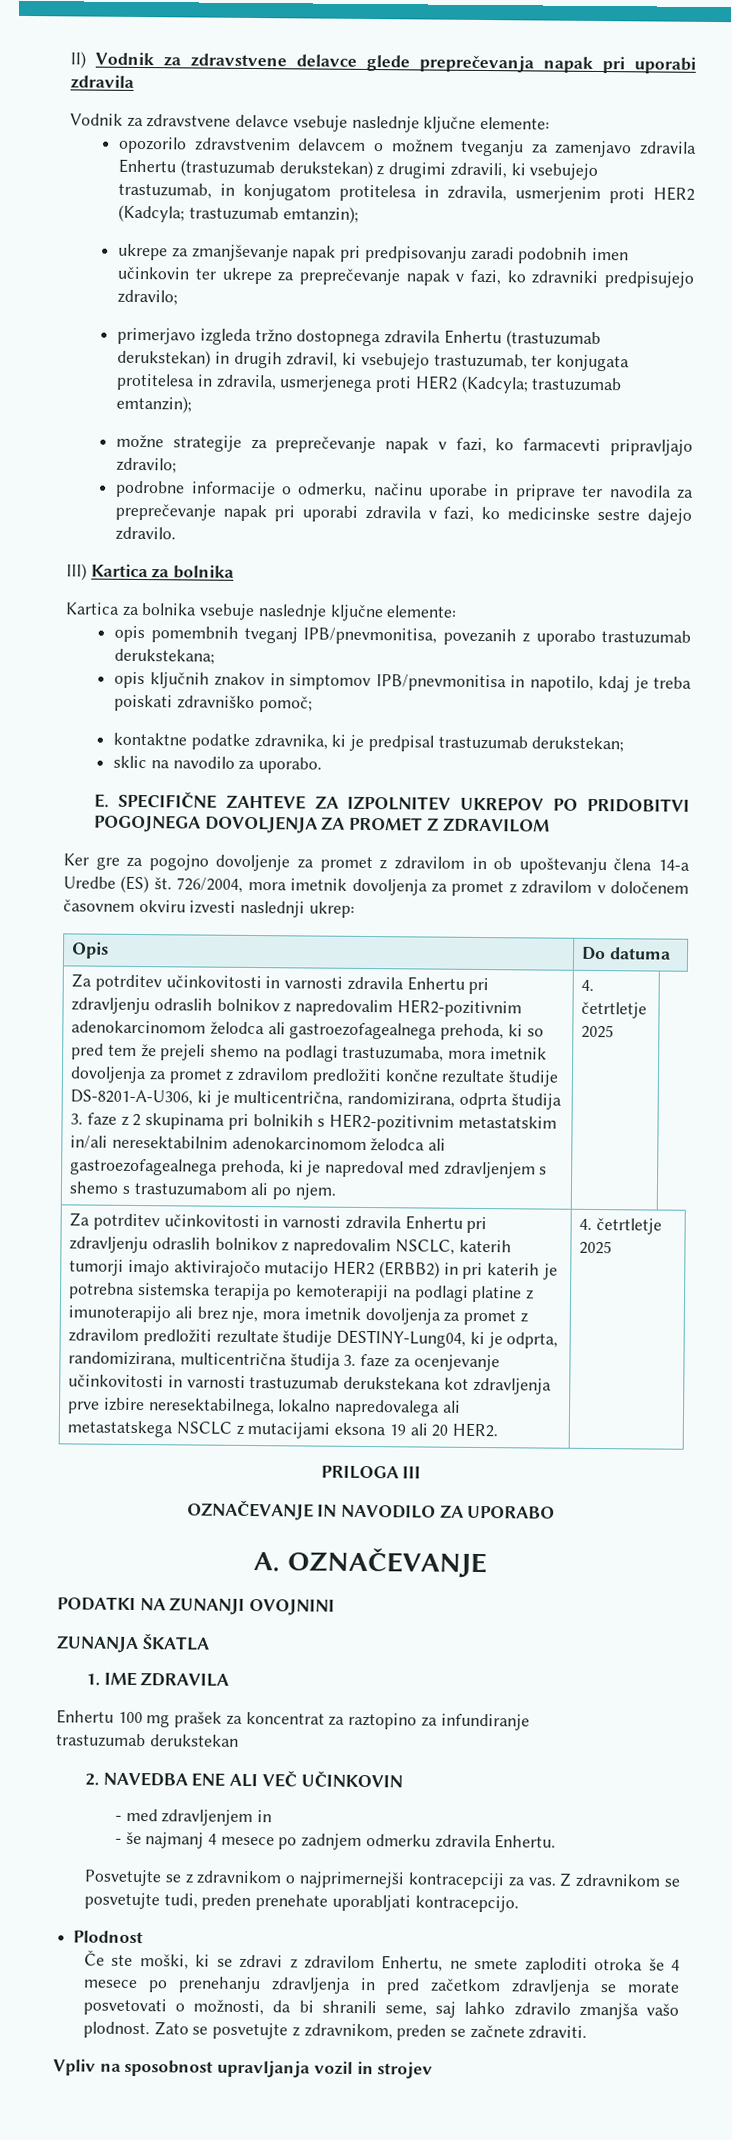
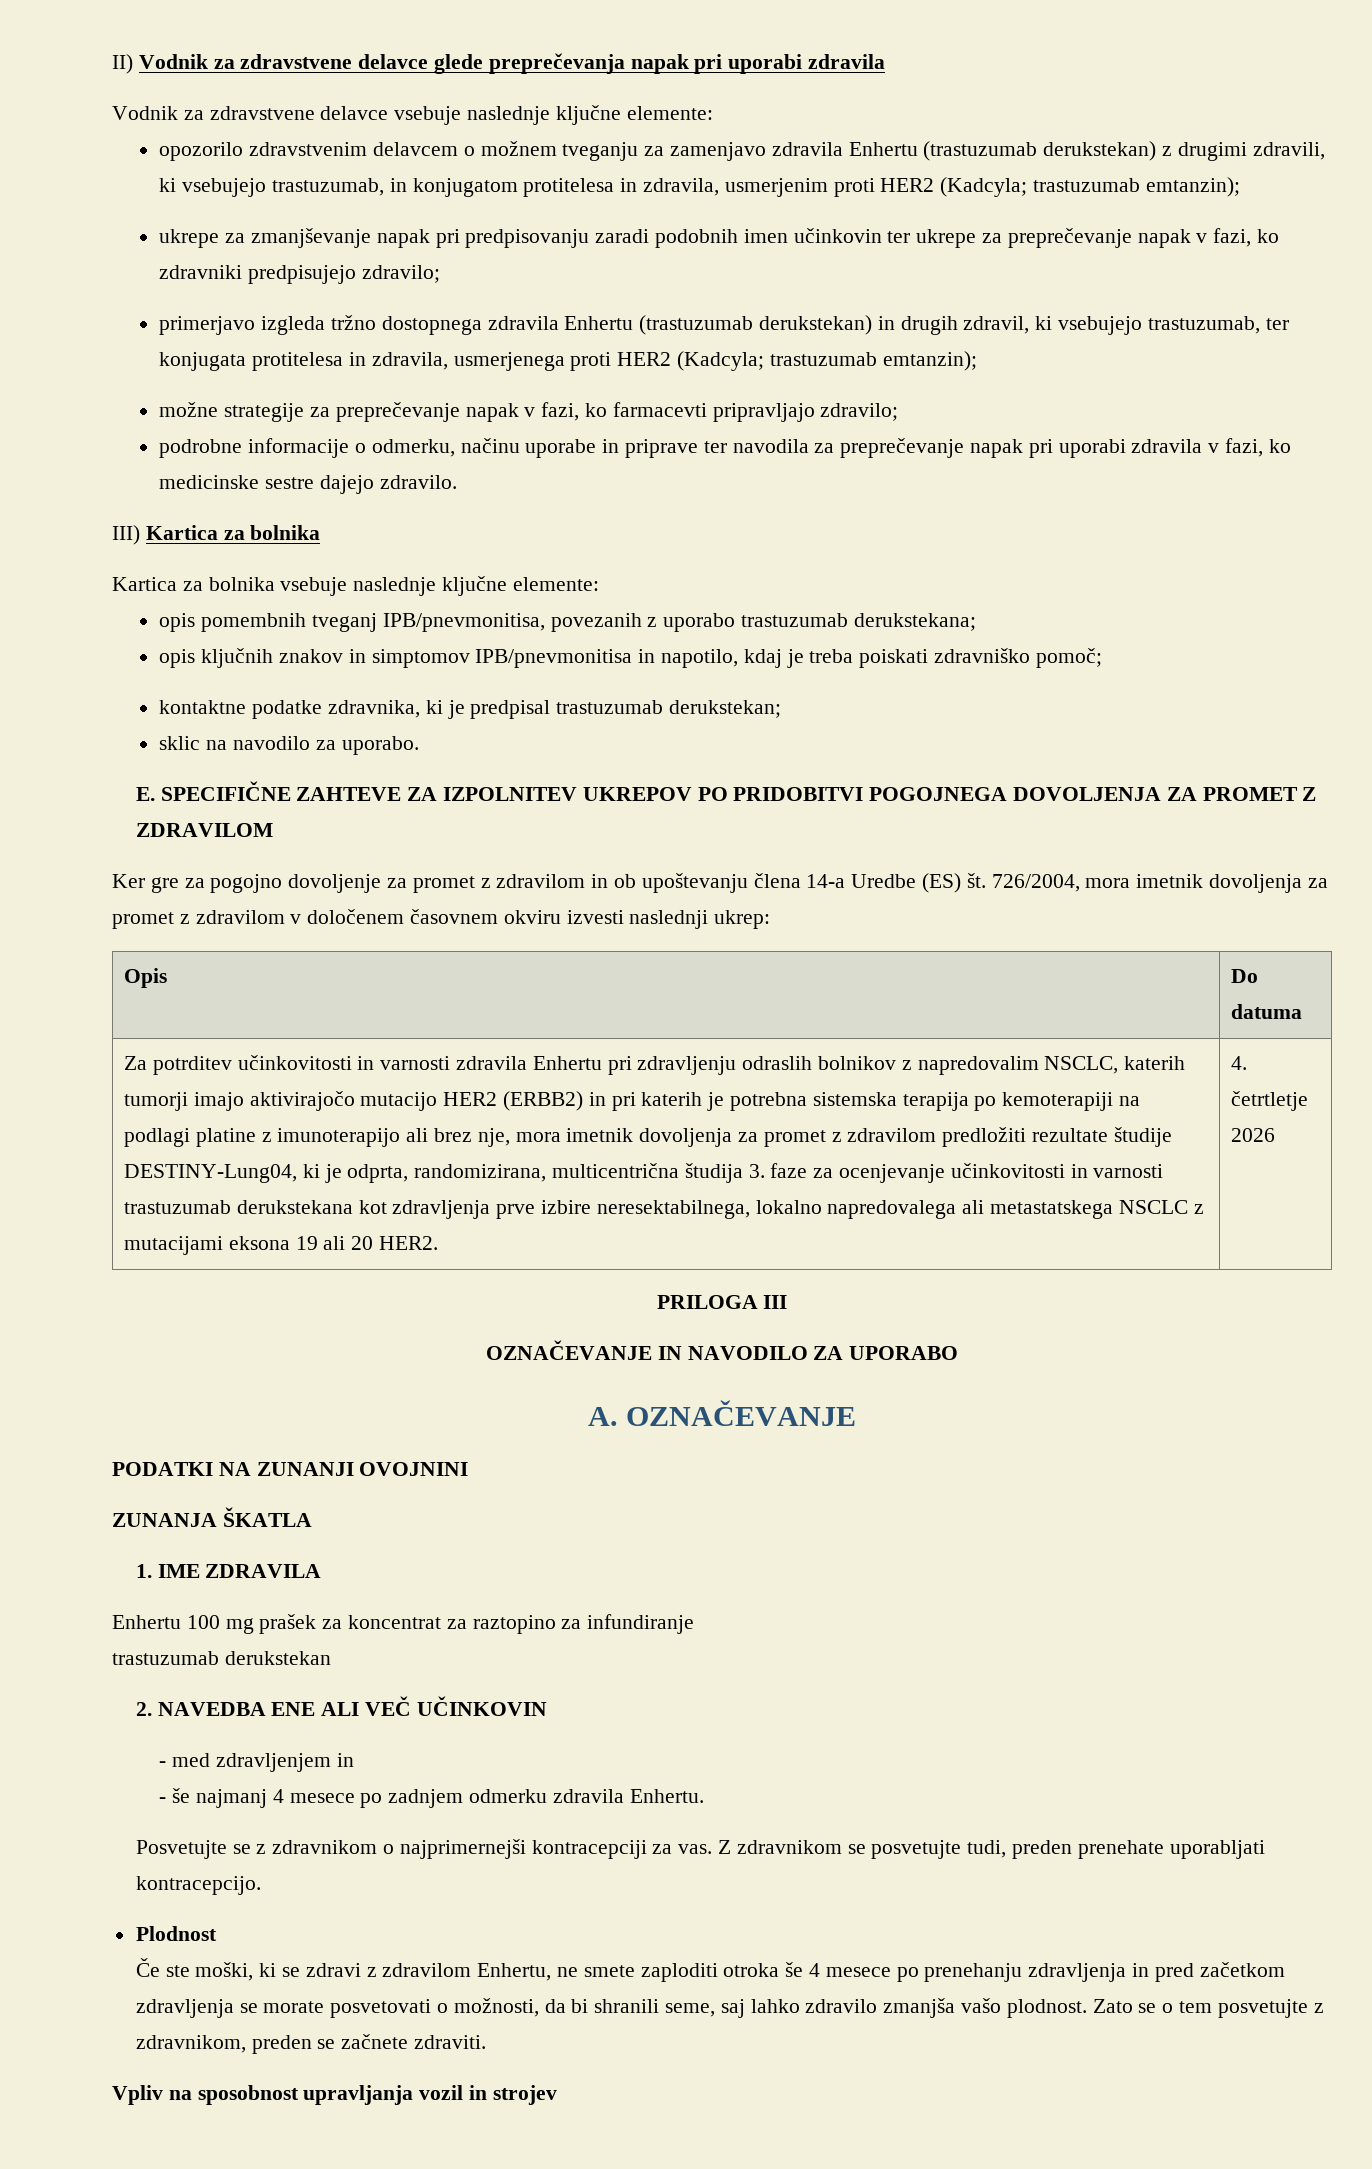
- Za potrditev učinkovitosti in varnosti zdravila Enhertu pri zdravljenju odraslih bolnikov z napredovalim HER2-pozitivnim adenokarcinomom želodca ali gastroezofagealnega prehoda, ki so pred tem že prejeli shemo na podlagi trastuzumaba, mora imetnik dovoljenja za promet z zdravilom predložiti končne rezultate študije DS-8201-A-U306, ki je multicentrična, randomizirana, odprta študija 3. faze z 2 skupinama pri bolnikih s HER2-pozitivnim metastatskim in/ali neresektabilnim adenokarcinomom želodca ali gastroezofagealnega prehoda, ki je napredoval med zdravljenjem s shemo s trastuzumabom ali po njem. | 4. četrtletje 2025
- Za potrditev učinkovitosti in varnosti zdravila Enhertu pri zdravljenju odraslih bolnikov z napredovalim NSCLC, katerih tumorji imajo aktivirajočo mutacijo HER2 (ERBB2) in pri katerih je potrebna sistemska terapija po kemoterapiji na podlagi platine z imunoterapijo ali brez nje, mora imetnik dovoljenja za promet z zdravilom predložiti rezultate študije DESTINY-Lung04, ki je odprta, randomizirana, multicentrična študija 3. faze za ocenjevanje učinkovitosti in varnosti trastuzumab derukstekana kot zdravljenja prve izbire neresektabilnega, lokalno napredovalega ali metastatskega NSCLC z mutacijami eksona 19 ali 20 HER2. | 4. četrtletje 2025
+ Za potrditev učinkovitosti in varnosti zdravila Enhertu pri zdravljenju odraslih bolnikov z napredovalim NSCLC, katerih tumorji imajo aktivirajočo mutacijo HER2 (ERBB2) in pri katerih je potrebna sistemska terapija po kemoterapiji na podlagi platine z imunoterapijo ali brez nje, mora imetnik dovoljenja za promet z zdravilom predložiti rezultate študije DESTINY-Lung04, ki je odprta, randomizirana, multicentrična študija 3. faze za ocenjevanje učinkovitosti in varnosti trastuzumab derukstekana kot zdravljenja prve izbire neresektabilnega, lokalno napredovalega ali metastatskega NSCLC z mutacijami eksona 19 ali 20 HER2. | 4. četrtletje 2026
- Zato se posvetujte z zdravnikom, preden se začnete zdraviti.
+ Zato se o tem posvetujte z zdravnikom, preden se začnete zdraviti.

